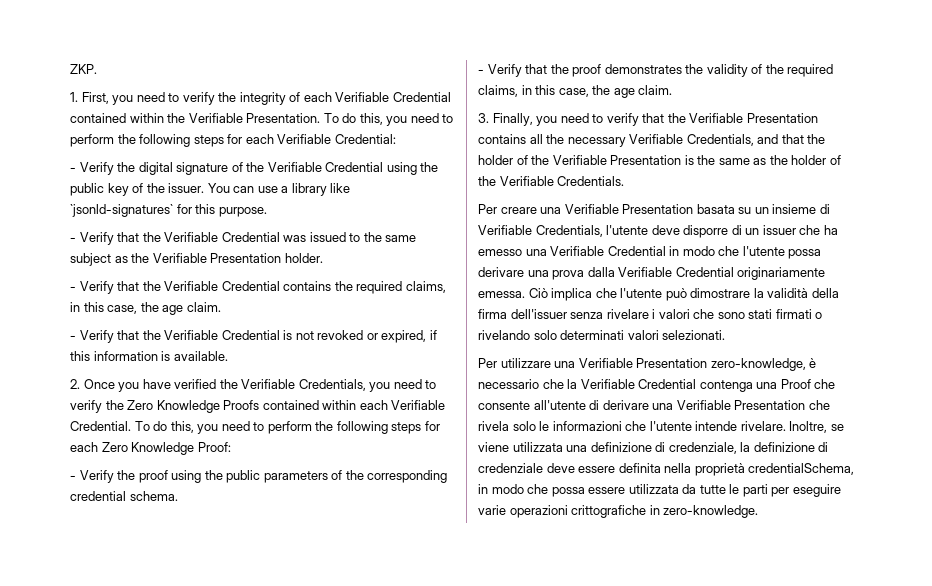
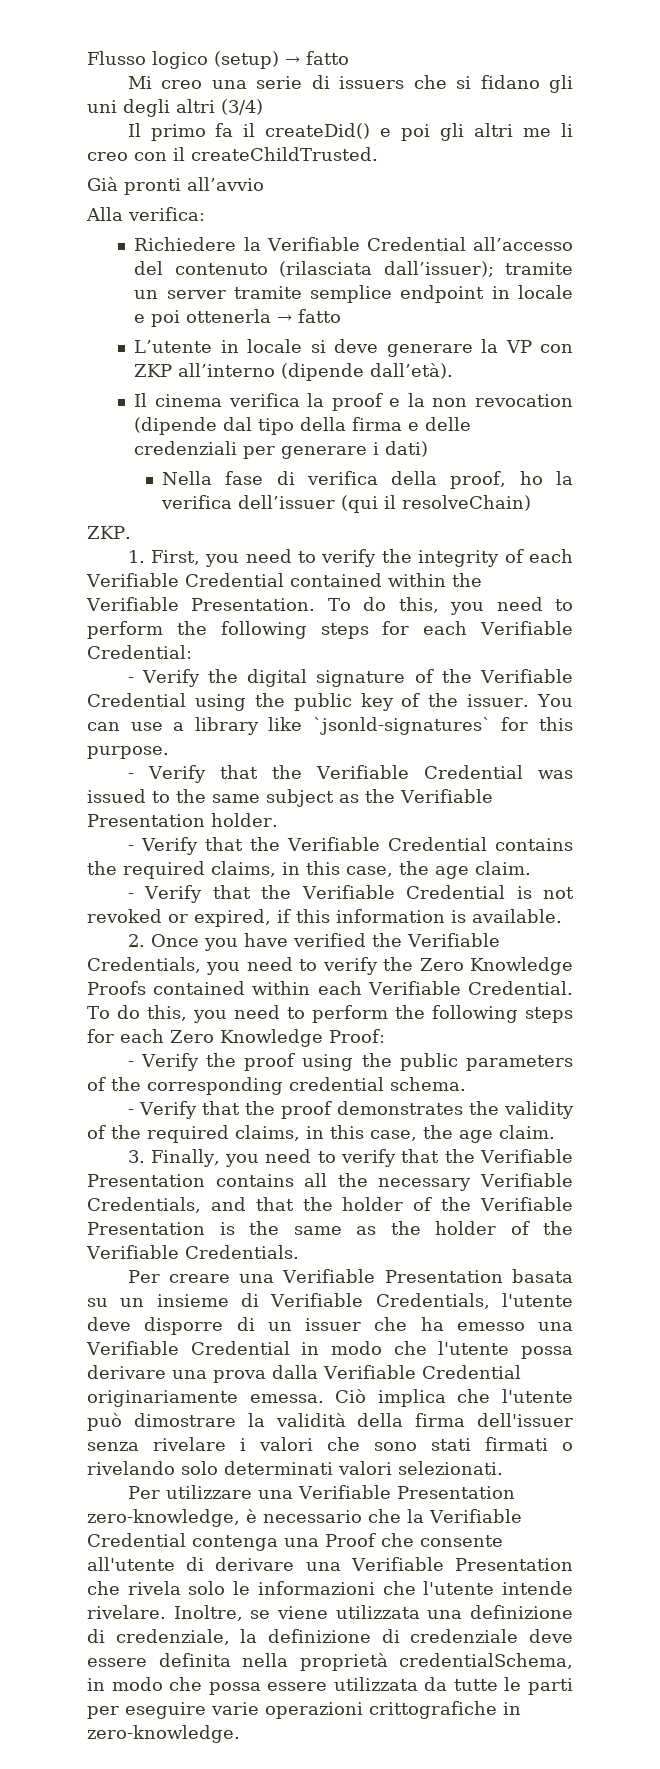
+ Flusso logico (setup) → fatto
+ Mi creo una serie di issuers che si fidano gli uni degli altri (3/4)
+ Il primo fa il createDid() e poi gli altri me li creo con il createChildTrusted.
+ Già pronti all’avvio
+ Alla verifica:
+ Richiedere la Verifiable Credential all’accesso del contenuto (rilasciata dall’issuer); tramite un server tramite semplice endpoint in locale e poi ottenerla → fatto
+ L’utente in locale si deve generare la VP con ZKP all’interno (dipende dall’età).
+ Il cinema verifica la proof e la non revocation (dipende dal tipo della firma e delle credenziali per generare i dati)
+ Nella fase di verifica della proof, ho la verifica dell’issuer (qui il resolveChain)

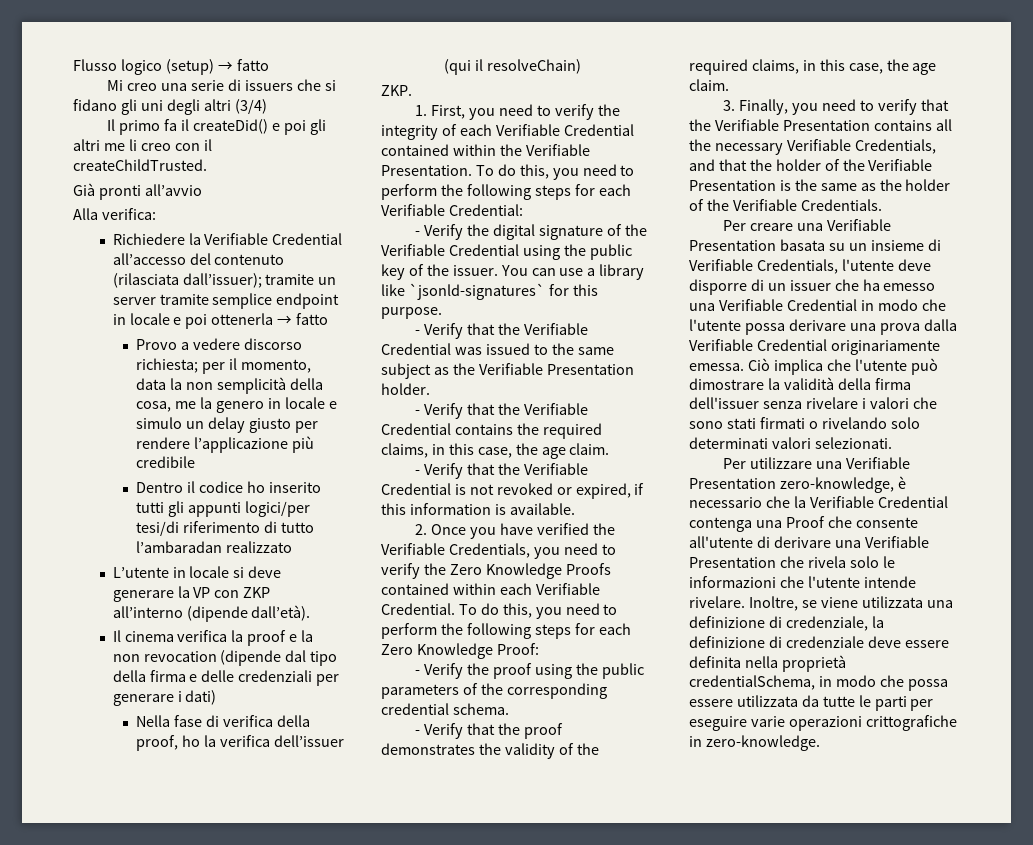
+ Provo a vedere discorso richiesta; per il momento, data la non semplicità della cosa, me la genero in locale e simulo un delay giusto per rendere l’applicazione più credibile
+ Dentro il codice ho inserito tutti gli appunti logici/per tesi/di riferimento di tutto l’ambaradan realizzato

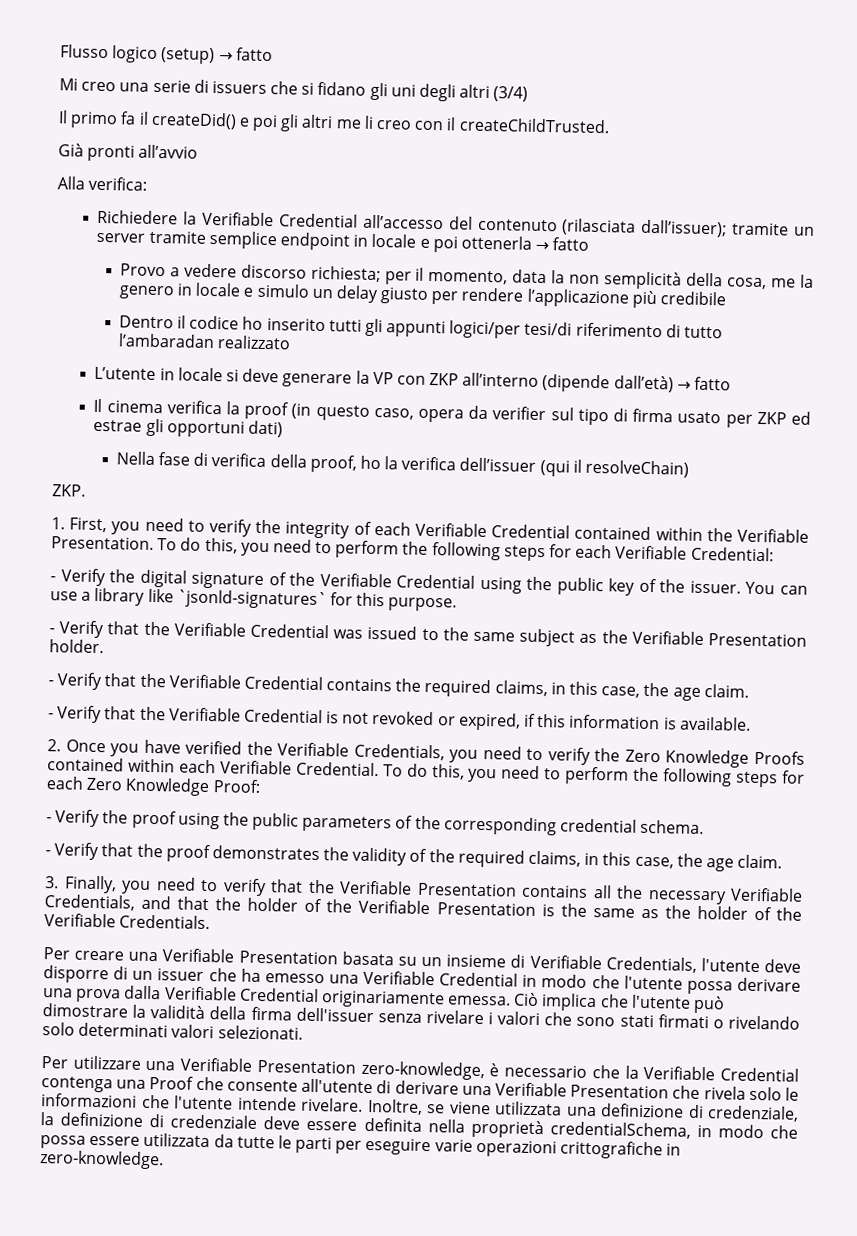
- L’utente in locale si deve generare la VP con ZKP all’interno (dipende dall’età).
+ L’utente in locale si deve generare la VP con ZKP all’interno (dipende dall’età) → fatto
- Il cinema verifica la proof e la non revocation (dipende dal tipo della firma e delle credenziali per generare i dati)
+ Il cinema verifica la proof (in questo caso, opera da verifier sul tipo di firma usato per ZKP ed estrae gli opportuni dati)

